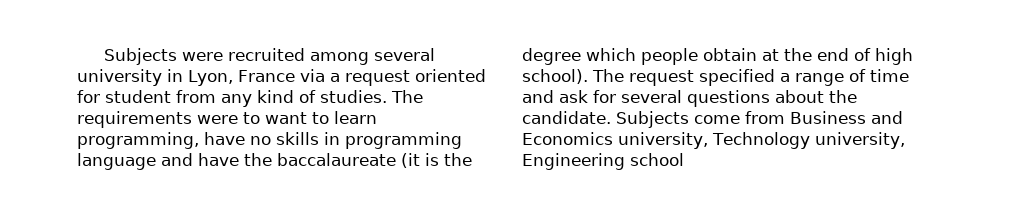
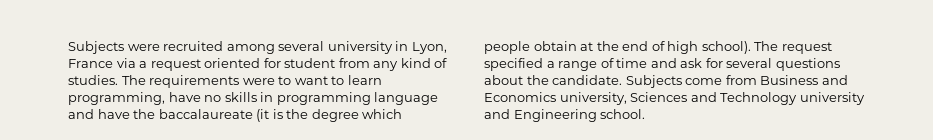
- Subjects come from Business and Economics university, Technology university, Engineering school
+ Subjects come from Business and Economics university, Sciences and Technology university and Engineering school.

